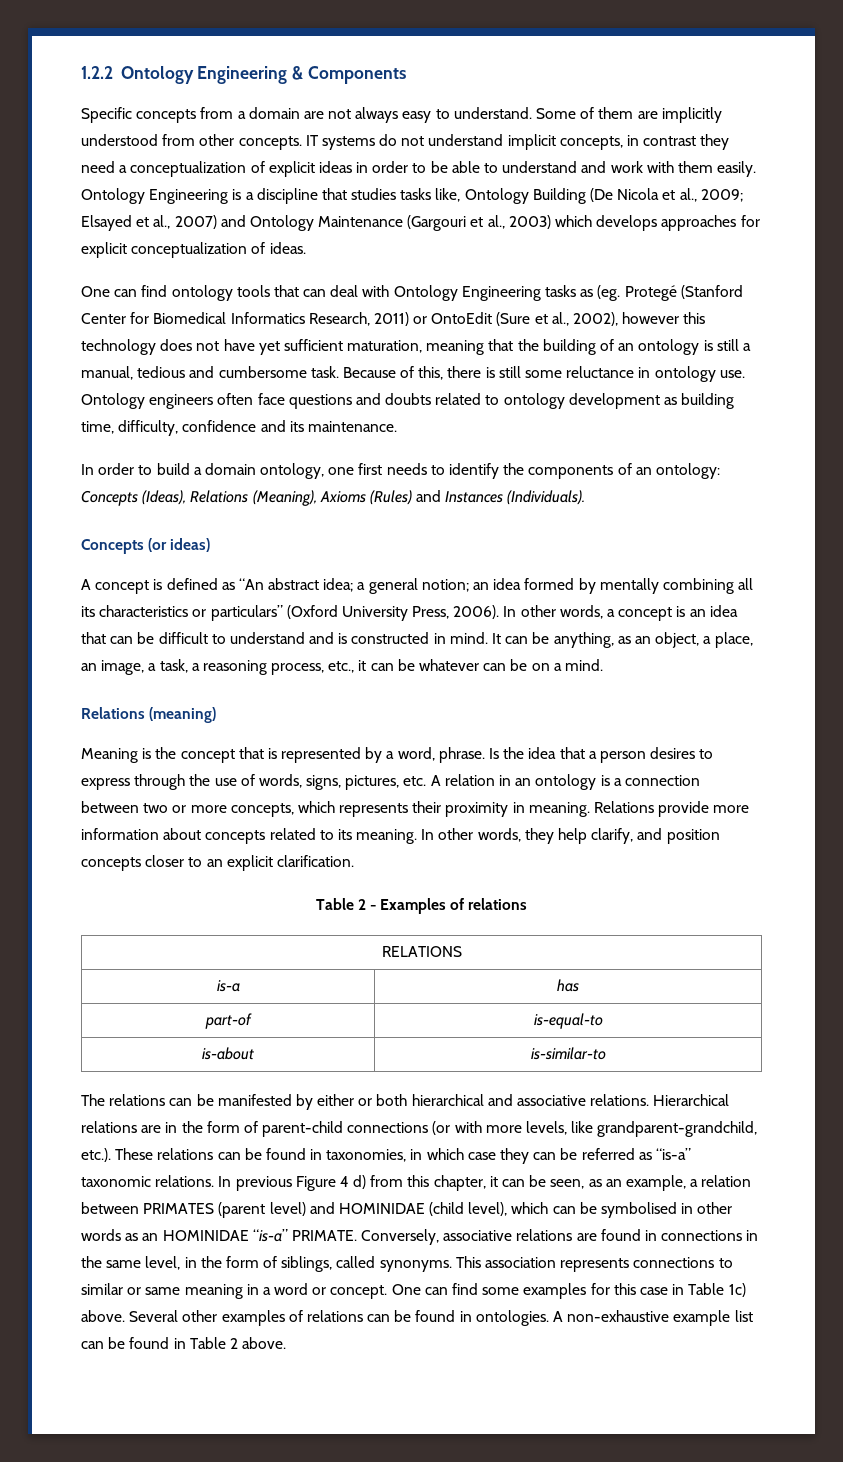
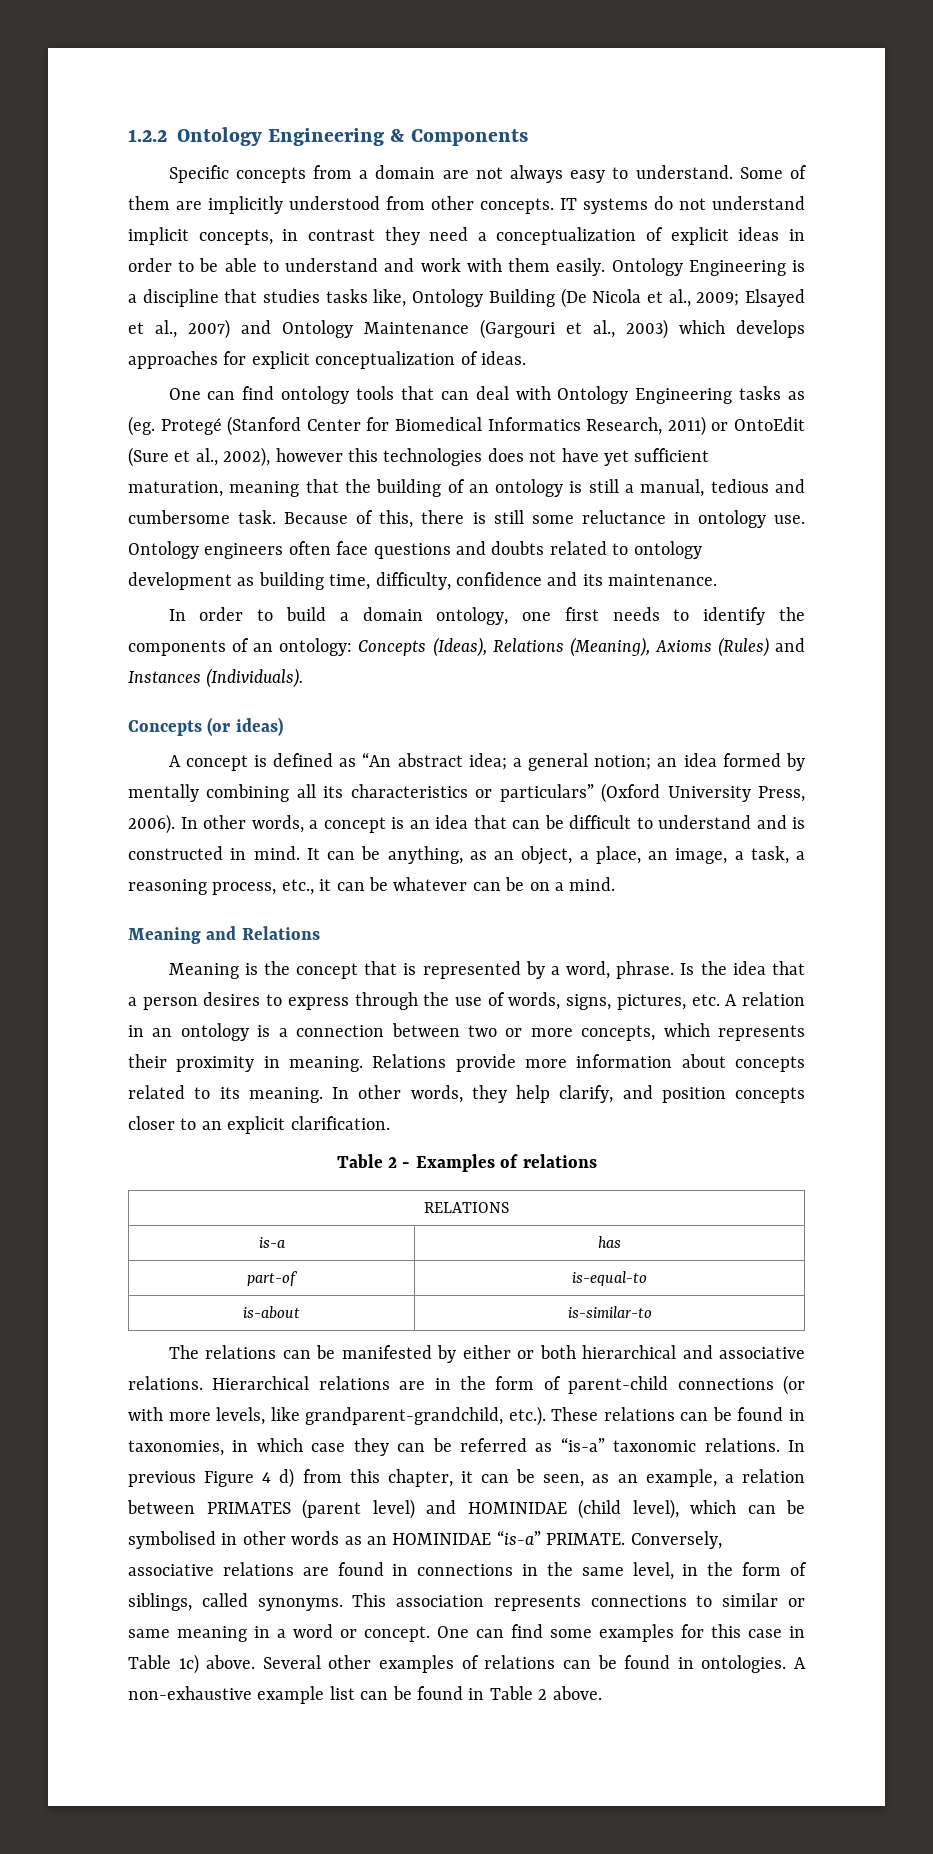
- One can find ontology tools that can deal with Ontology Engineering tasks as (eg. Protegé (Stanford Center for Biomedical Informatics Research, 2011) or OntoEdit (Sure et al., 2002), however this technology does not have yet sufficient maturation, meaning that the building of an ontology is still a manual, tedious and cumbersome task.
+ One can find ontology tools that can deal with Ontology Engineering tasks as (eg. Protegé (Stanford Center for Biomedical Informatics Research, 2011) or OntoEdit (Sure et al., 2002), however this technologies does not have yet sufficient maturation, meaning that the building of an ontology is still a manual, tedious and cumbersome task.
- Relations (meaning)
+ Meaning and Relations

